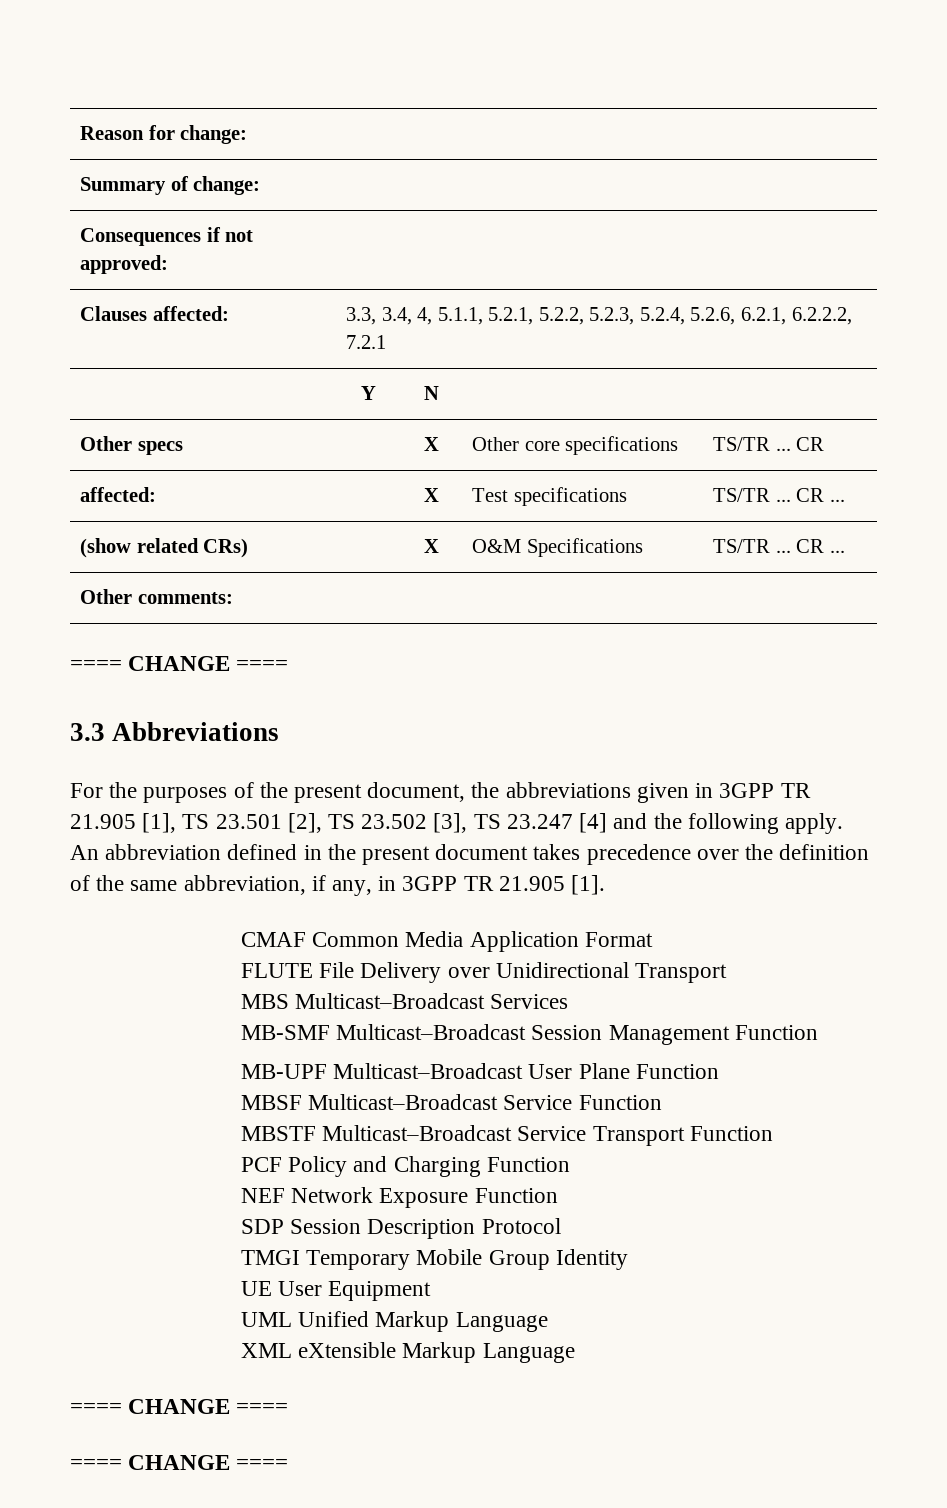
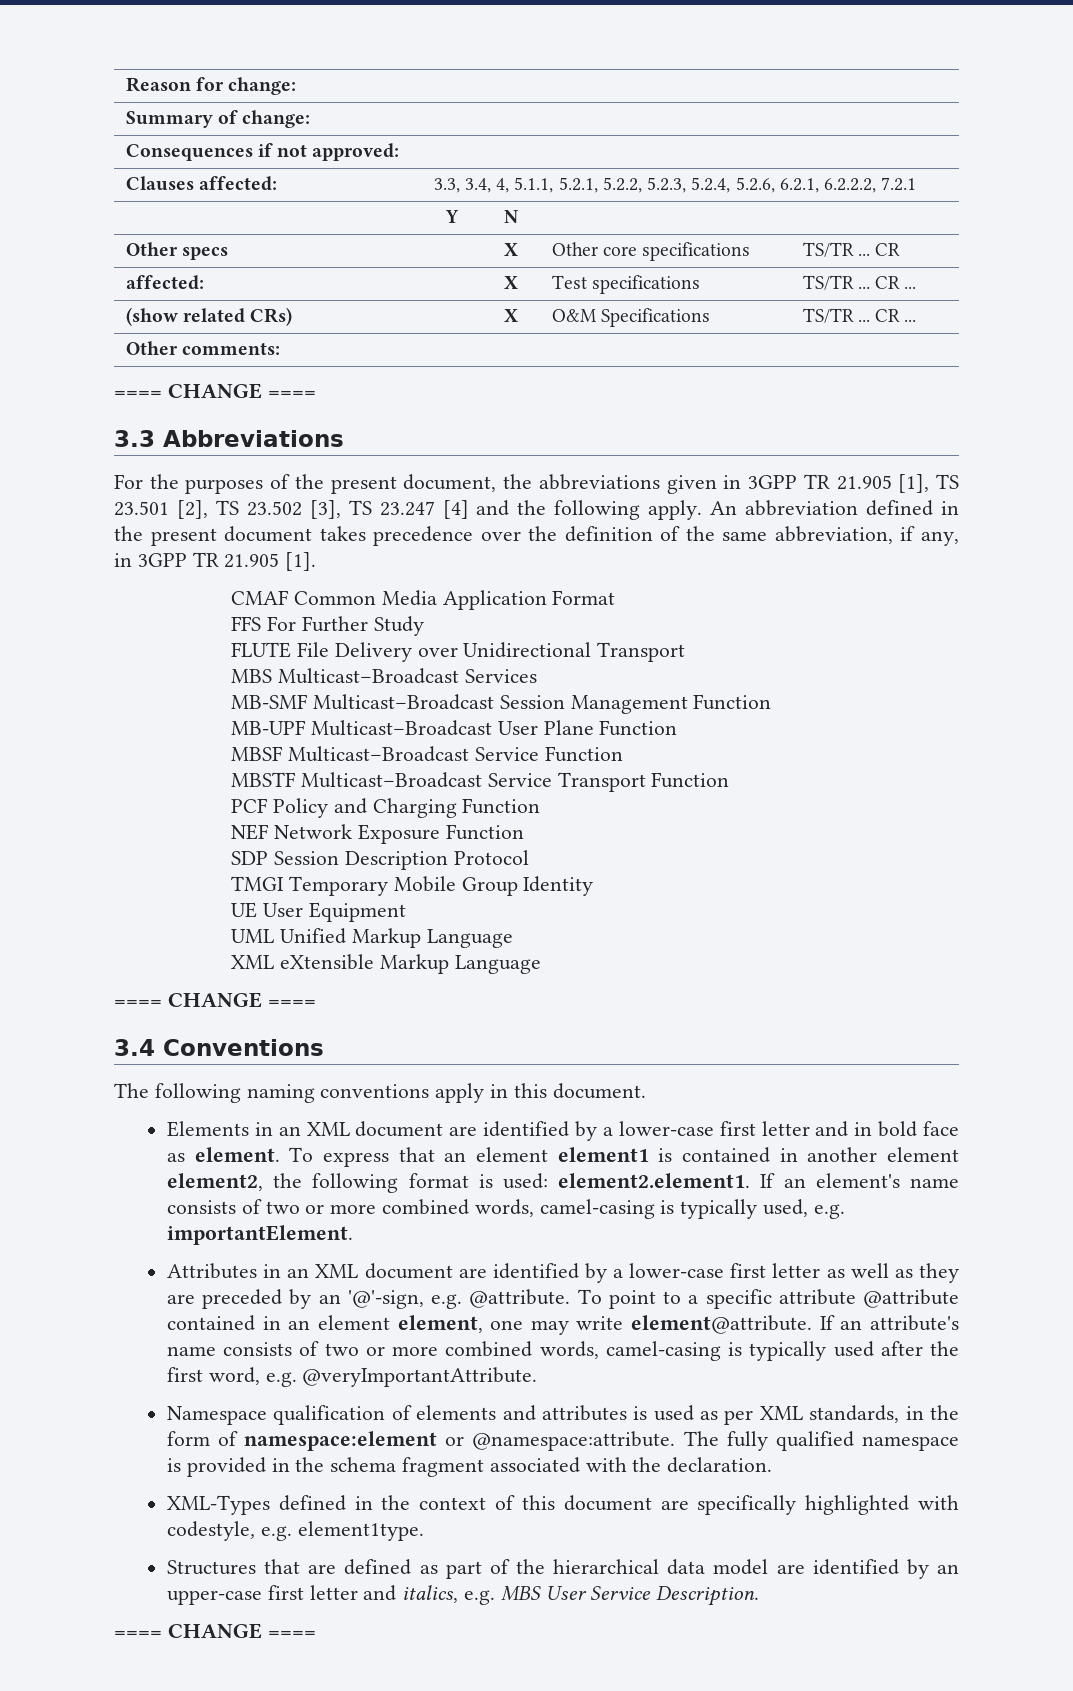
+ FFS For Further Study
+ 3.4 Conventions
+ The following naming conventions apply in this document.
+ Elements in an XML document are identified by a lower-case first letter and in bold face as element. To express that an element element1 is contained in another element element2, the following format is used: element2.element1. If an element's name consists of two or more combined words, camel-casing is typically used, e.g. importantElement.
+ Attributes in an XML document are identified by a lower-case first letter as well as they are preceded by an '@'-sign, e.g. @attribute. To point to a specific attribute @attribute contained in an element element, one may write element@attribute. If an attribute's name consists of two or more combined words, camel-casing is typically used after the first word, e.g. @veryImportantAttribute.
+ Namespace qualification of elements and attributes is used as per XML standards, in the form of namespace:element or @namespace:attribute. The fully qualified namespace is provided in the schema fragment associated with the declaration.
+ XML-Types defined in the context of this document are specifically highlighted with codestyle, e.g. element1type.
+ Structures that are defined as part of the hierarchical data model are identified by an upper-case first letter and italics, e.g. MBS User Service Description.

